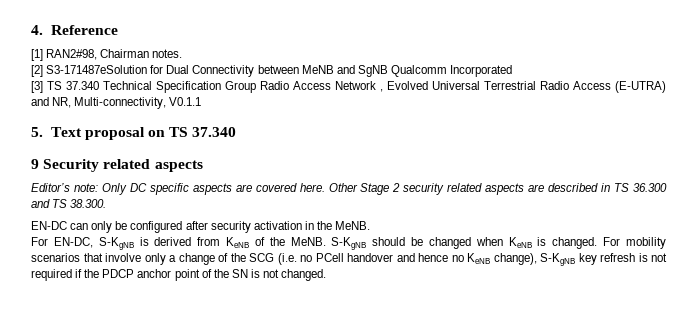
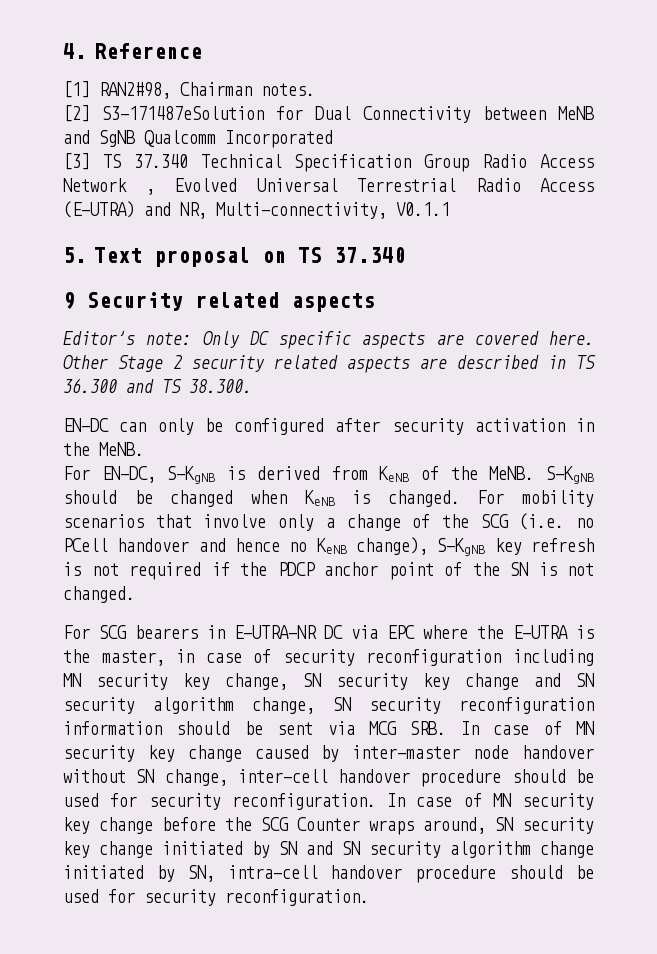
+ For SCG bearers in E-UTRA-NR DC via EPC where the E-UTRA is the master, in case of security reconfiguration including MN security key change, SN security key change and SN security algorithm change, SN security reconfiguration information should be sent via MCG SRB. In case of MN security key change caused by inter-master node handover without SN change, inter-cell handover procedure should be used for security reconfiguration. In case of MN security key change before the SCG Counter wraps around, SN security key change initiated by SN and SN security algorithm change initiated by SN, intra-cell handover procedure should be used for security reconfiguration.

